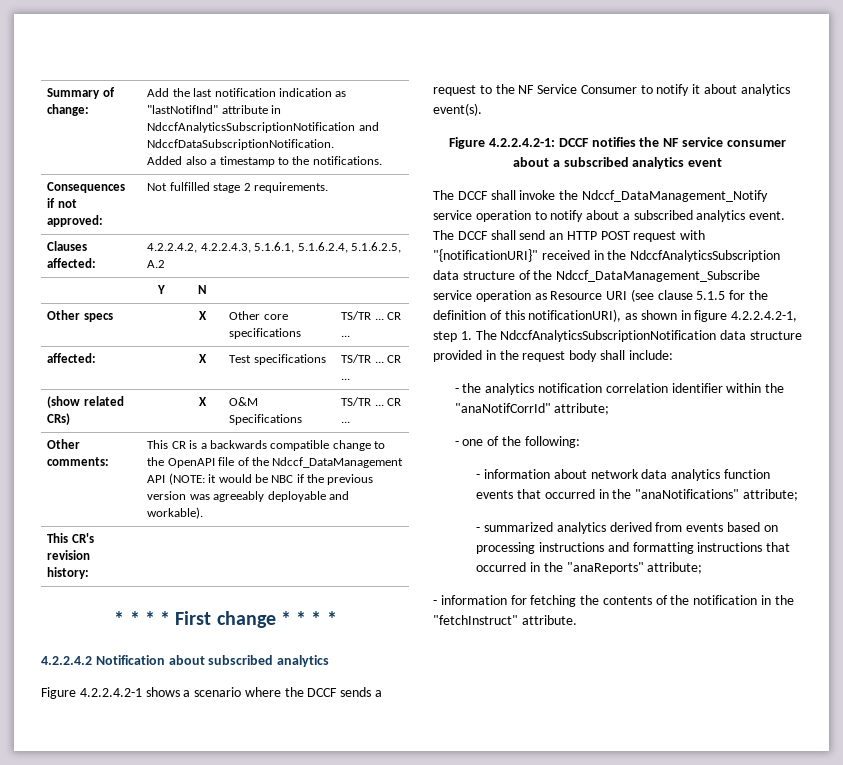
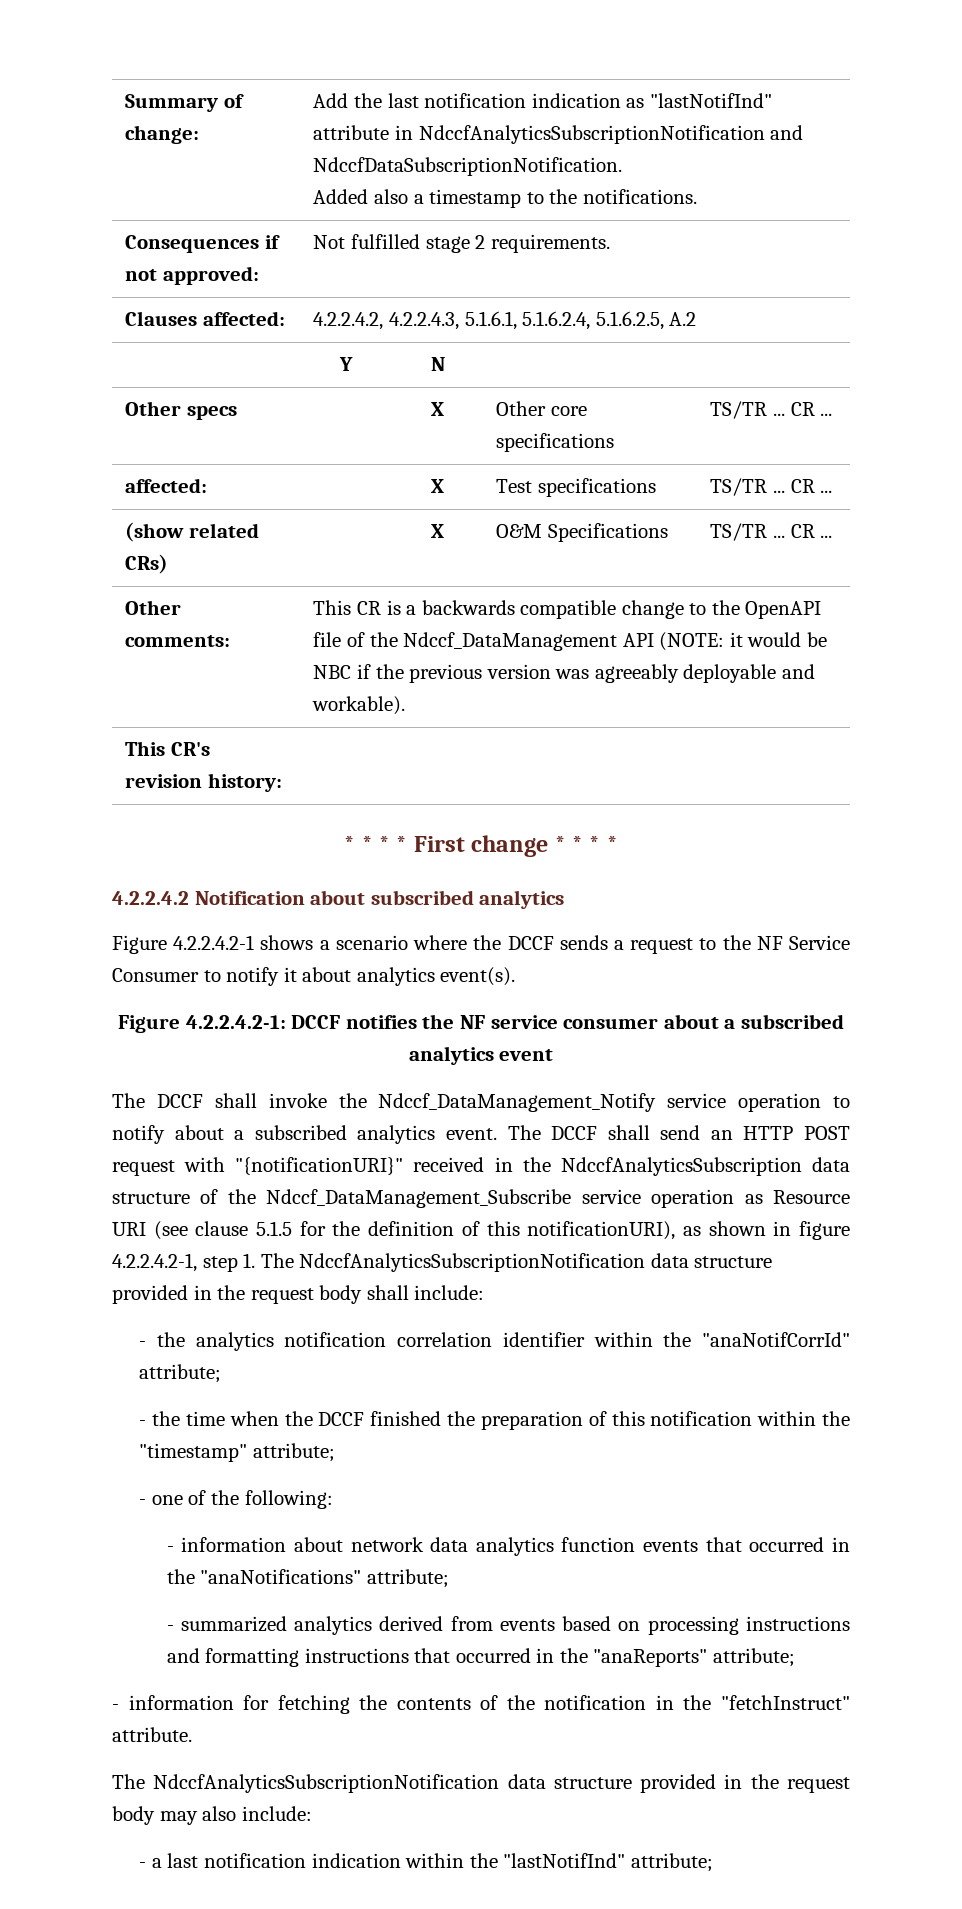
+ - the time when the DCCF finished the preparation of this notification within the "timestamp" attribute;
+ The NdccfAnalyticsSubscriptionNotification data structure provided in the request body may also include:
+ - a last notification indication within the "lastNotifInd" attribute;

